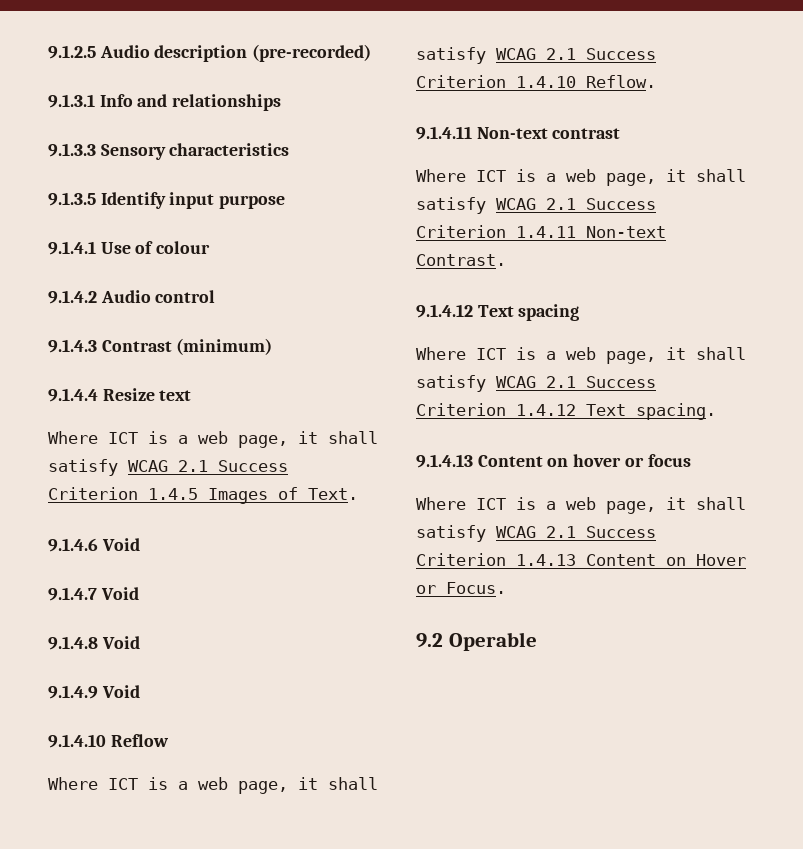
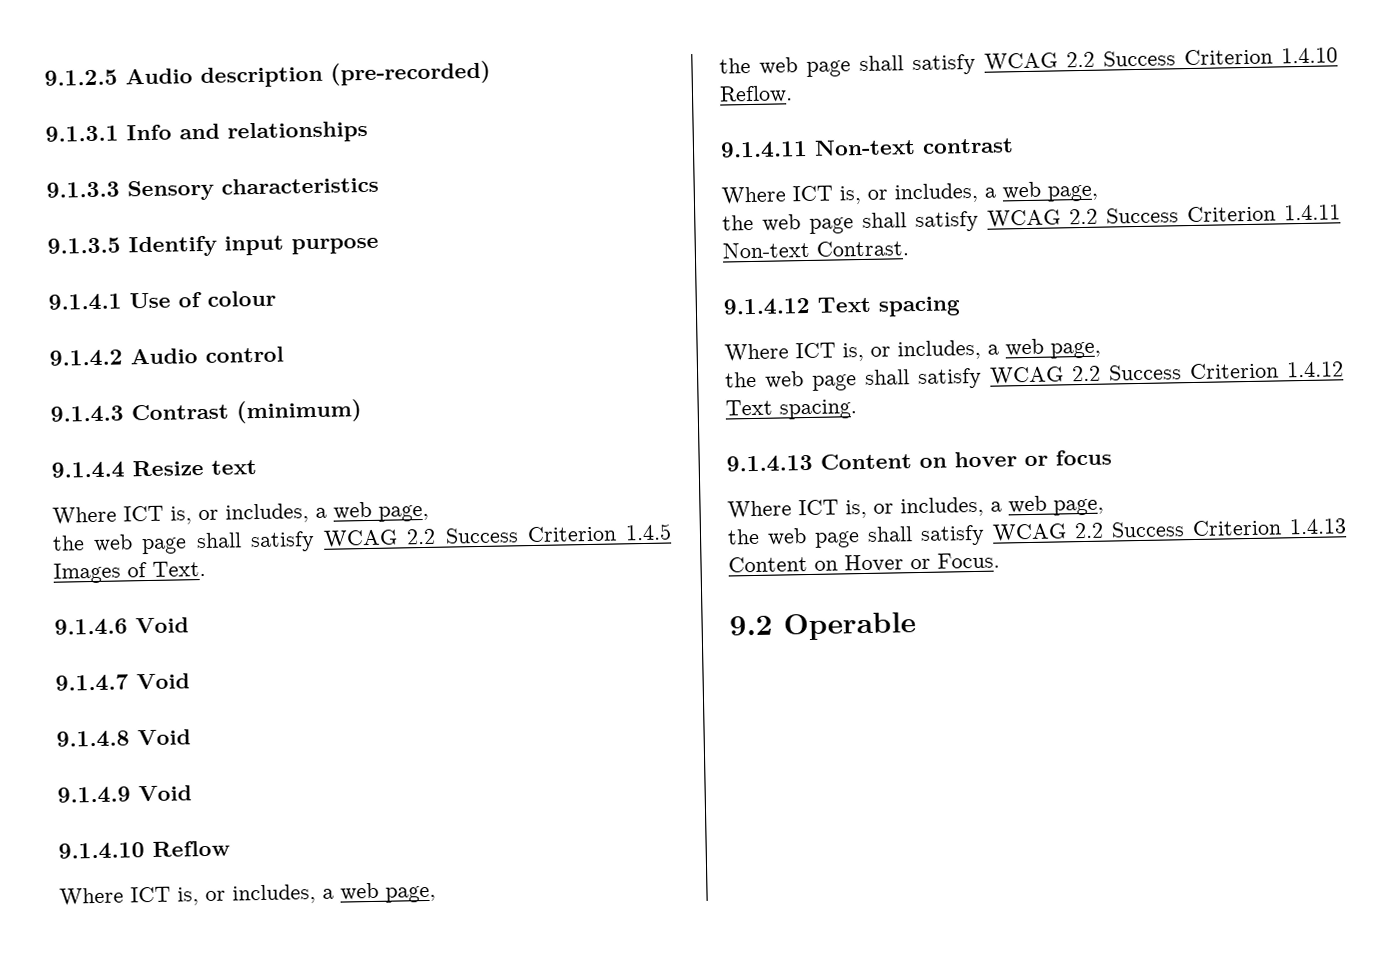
  9.1.4.4 Resize text
- Where ICT is a web page, it shall satisfy WCAG 2.1 Success Criterion 1.4.5 Images of Text.
+ Where ICT is, or includes, a web page,
+ the web page shall satisfy WCAG 2.2 Success Criterion 1.4.5 Images of Text.
  9.1.4.10 Reflow
- Where ICT is a web page, it shall satisfy WCAG 2.1 Success Criterion 1.4.10 Reflow.
+ Where ICT is, or includes, a web page,
+ the web page shall satisfy WCAG 2.2 Success Criterion 1.4.10 Reflow.
  9.1.4.11 Non-text contrast
- Where ICT is a web page, it shall satisfy WCAG 2.1 Success Criterion 1.4.11 Non-text Contrast.
+ Where ICT is, or includes, a web page,
+ the web page shall satisfy WCAG 2.2 Success Criterion 1.4.11 Non-text Contrast.
  9.1.4.12 Text spacing
- Where ICT is a web page, it shall satisfy WCAG 2.1 Success Criterion 1.4.12 Text spacing.
+ Where ICT is, or includes, a web page,
+ the web page shall satisfy WCAG 2.2 Success Criterion 1.4.12 Text spacing.
  9.1.4.13 Content on hover or focus
- Where ICT is a web page, it shall satisfy WCAG 2.1 Success Criterion 1.4.13 Content on Hover or Focus.
+ Where ICT is, or includes, a web page,
+ the web page shall satisfy WCAG 2.2 Success Criterion 1.4.13 Content on Hover or Focus.

